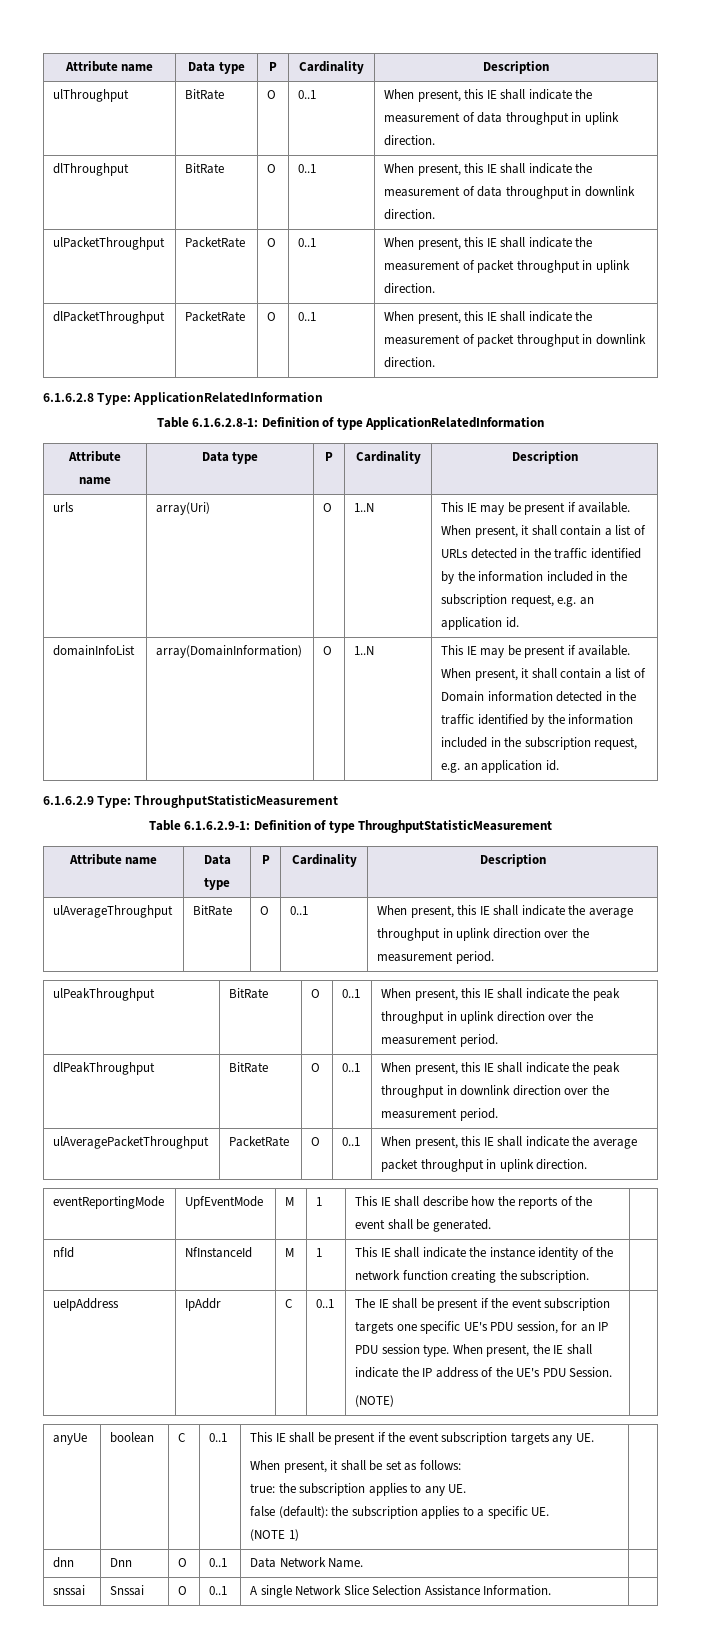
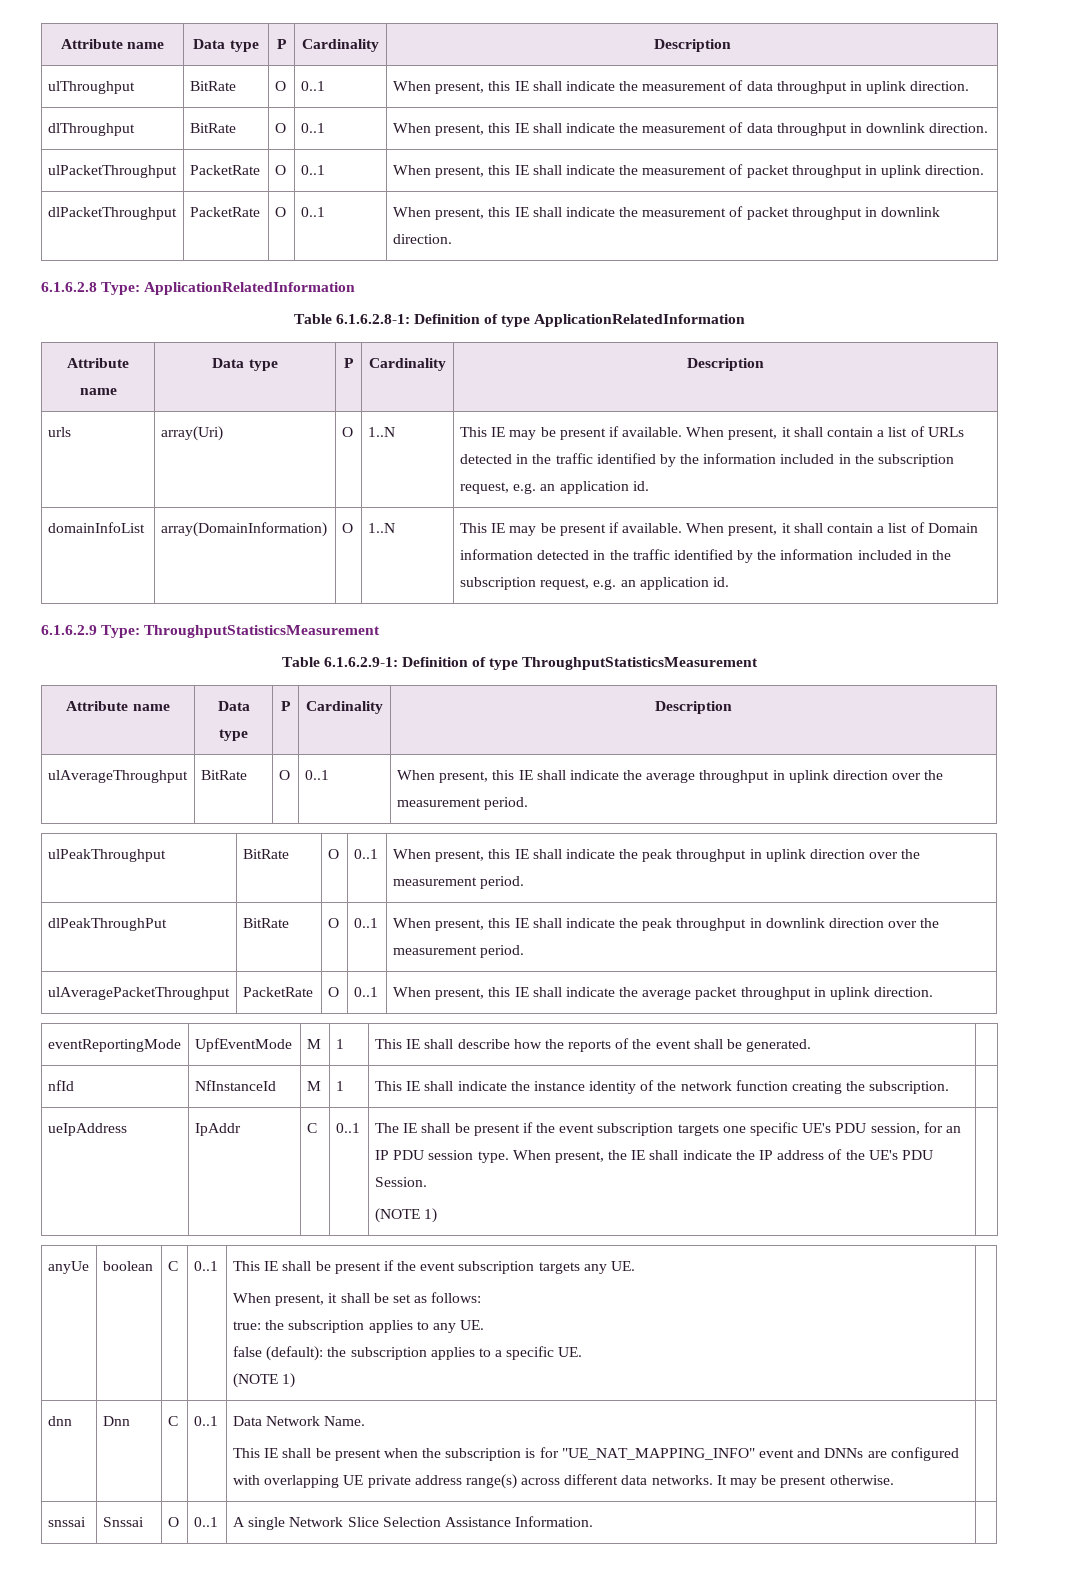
- 6.1.6.2.9 Type: ThroughputStatisticMeasurement
+ 6.1.6.2.9 Type: ThroughputStatisticsMeasurement
- Table 6.1.6.2.9-1: Definition of type ThroughputStatisticMeasurement
+ Table 6.1.6.2.9-1: Definition of type ThroughputStatisticsMeasurement
- dlPeakThroughput | BitRate | O | 0..1 | When present, this IE shall indicate the peak throughput in downlink direction over the measurement period.
+ dlPeakThroughPut | BitRate | O | 0..1 | When present, this IE shall indicate the peak throughput in downlink direction over the measurement period.
  When present, the IE shall indicate the IP address of the UE's PDU Session.
- (NOTE)
+ (NOTE 1)
- dnn | Dnn | O | 0..1 | Data Network Name. |
+ dnn | Dnn | C | 0..1 | Data Network Name.
+ This IE shall be present when the subscription is for "UE_NAT_MAPPING_INFO" event and DNNs are configured with overlapping UE private address range(s) across different data networks. It may be present otherwise. |

